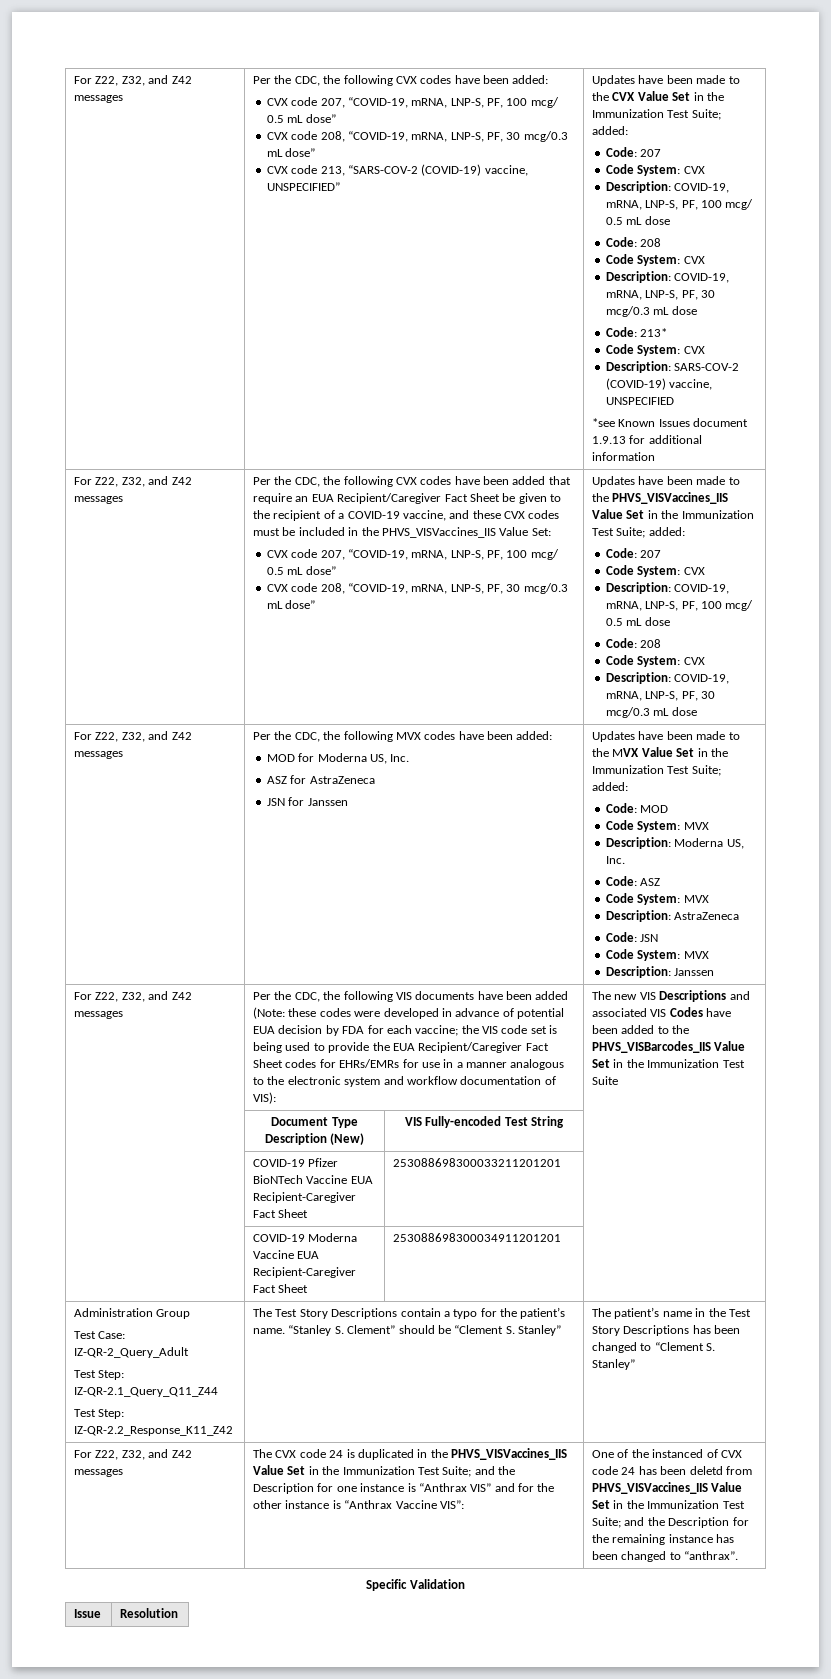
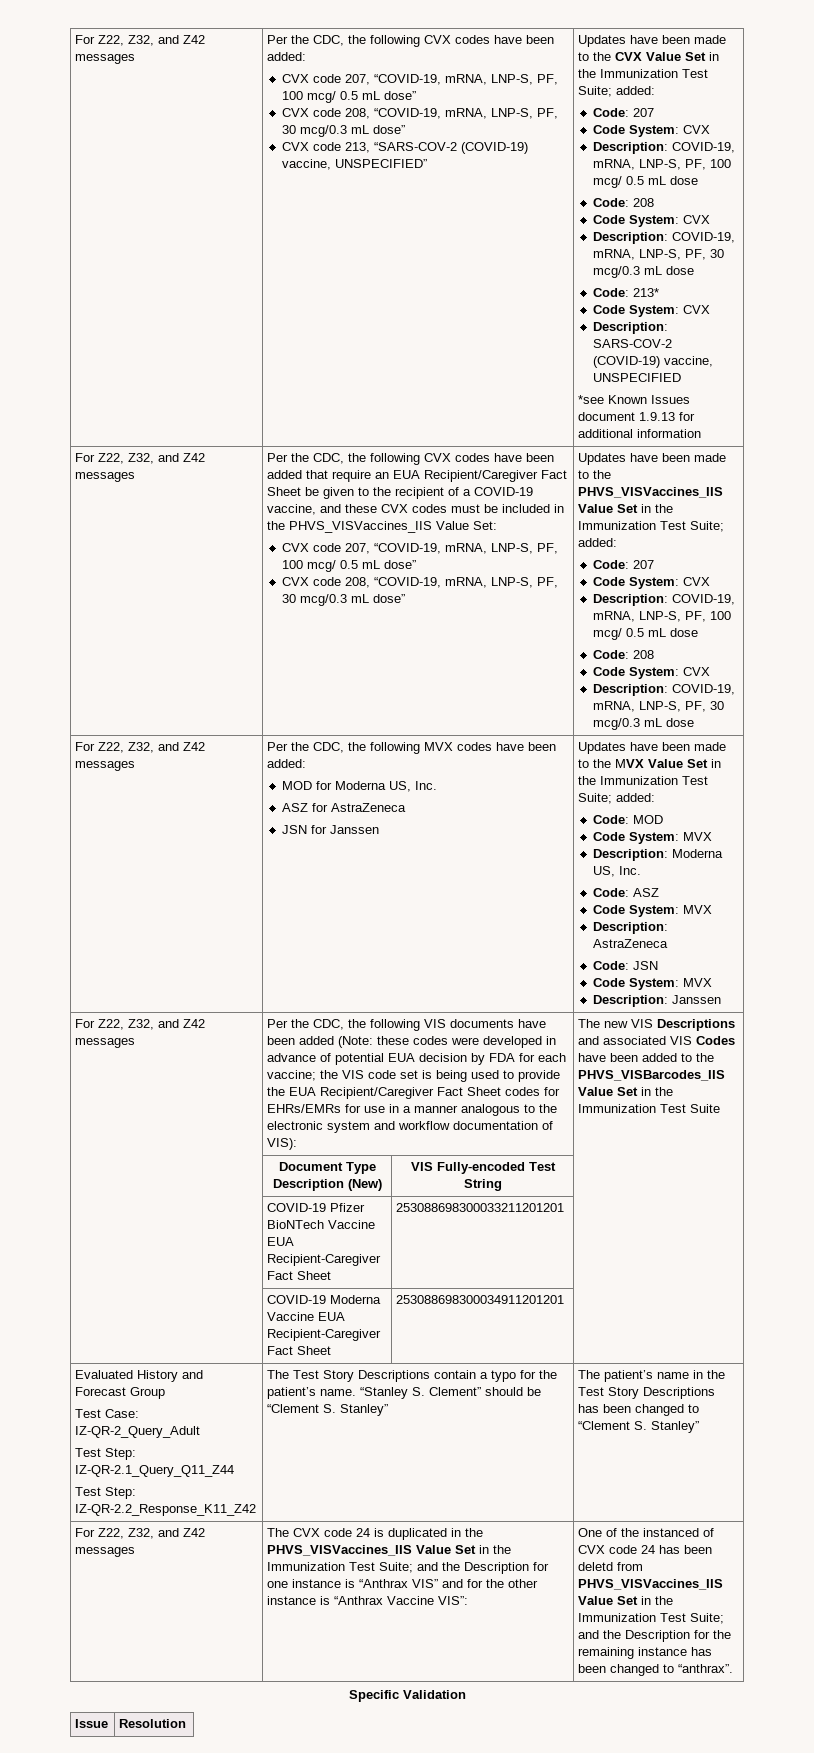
- Administration Group
+ Evaluated History and Forecast Group

